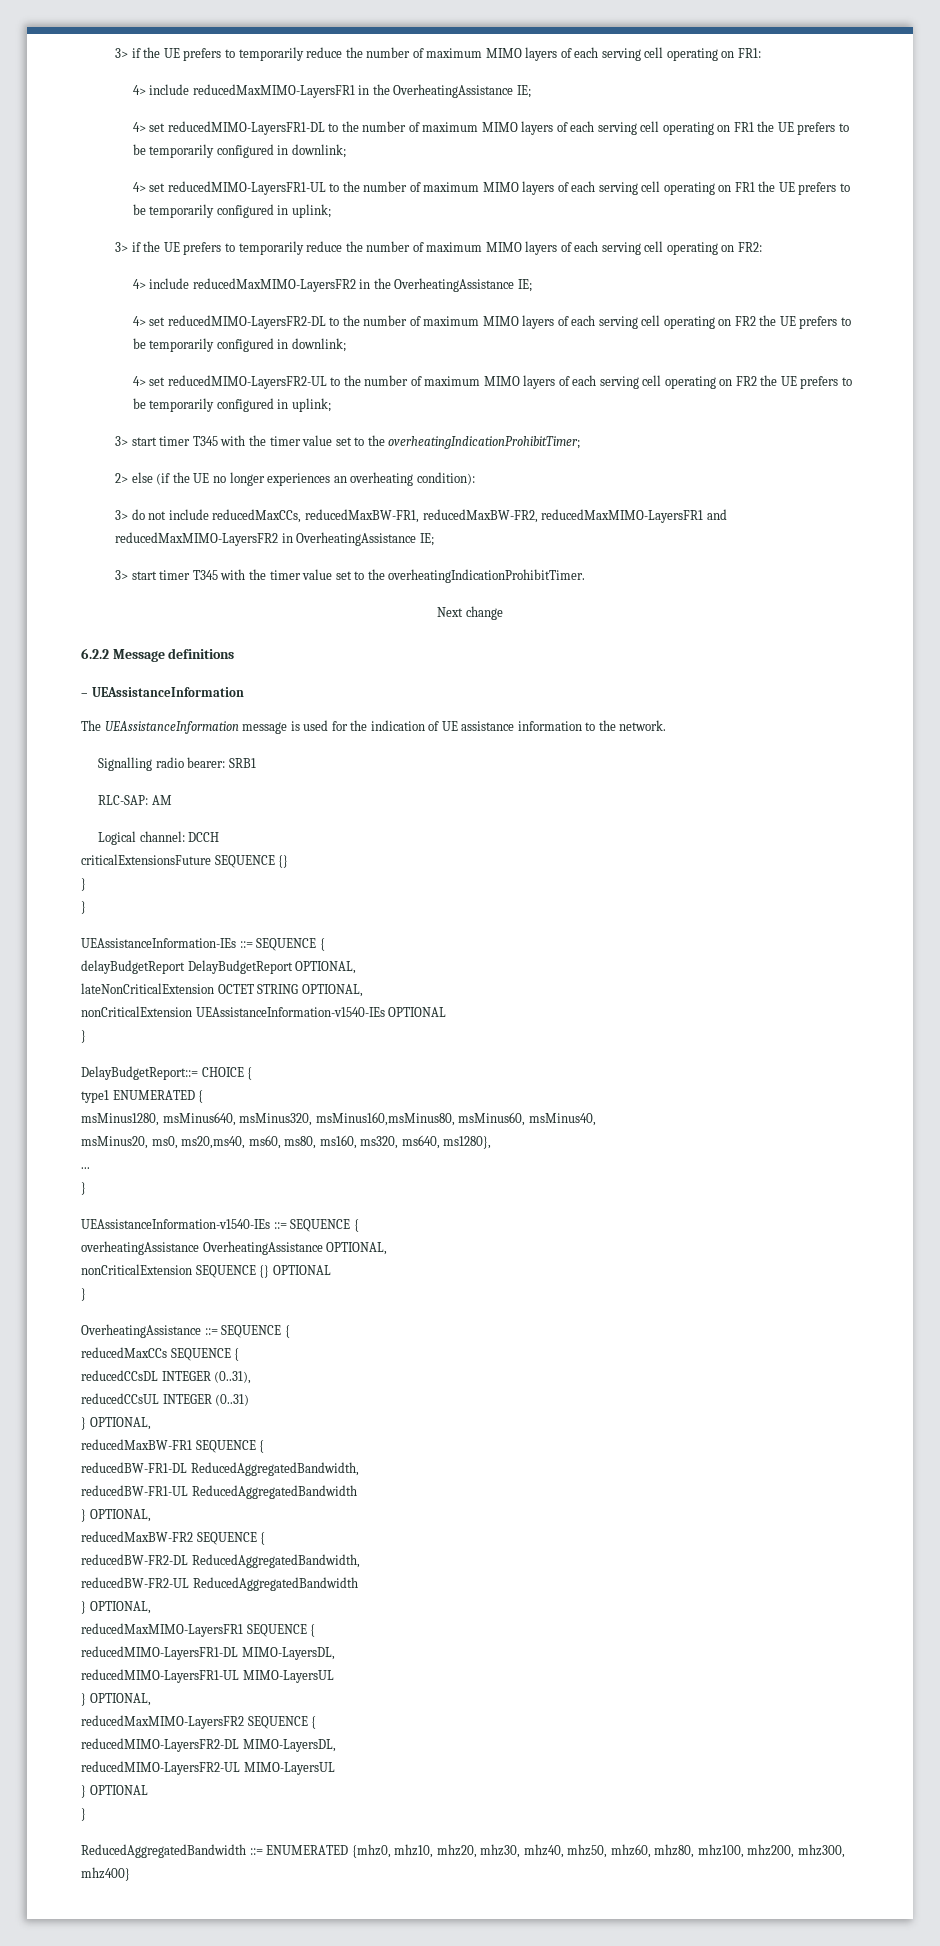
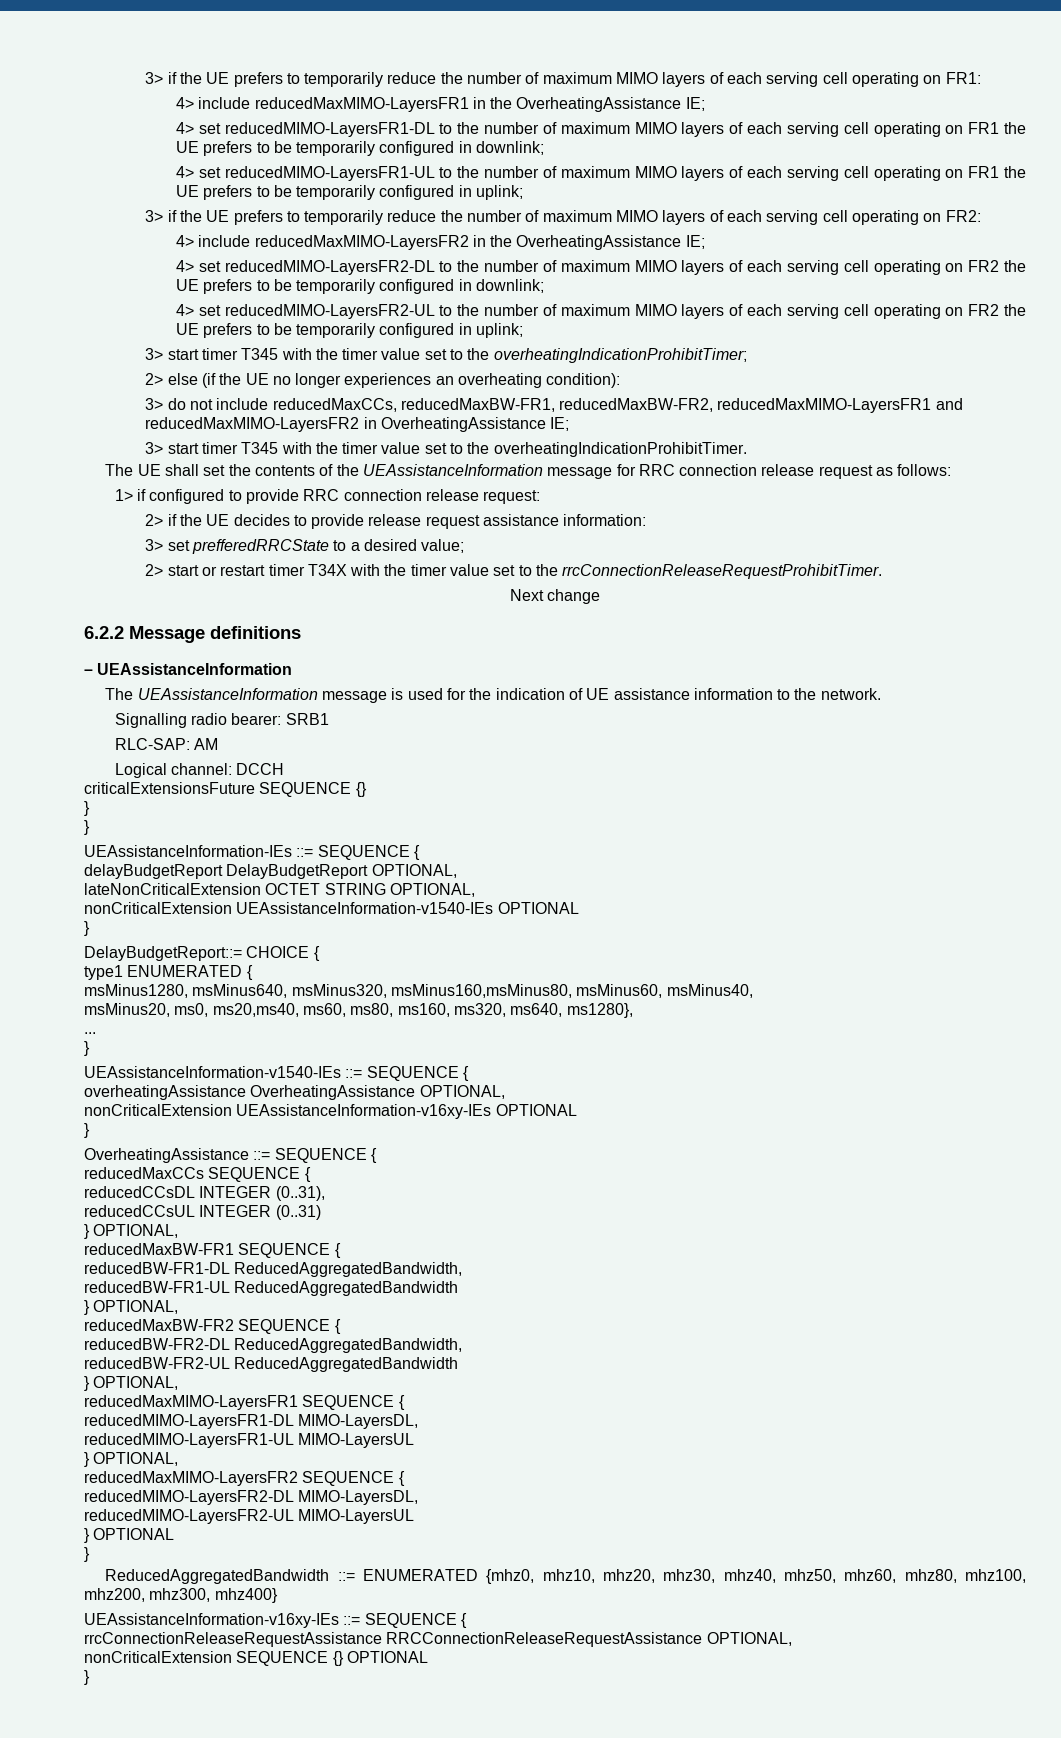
+ The UE shall set the contents of the UEAssistanceInformation message for RRC connection release request as follows:
+ 1> if configured to provide RRC connection release request:
+ 2> if the UE decides to provide release request assistance information:
+ 3> set prefferedRRCState to a desired value;
+ 2> start or restart timer T34X with the timer value set to the rrcConnectionReleaseRequestProhibitTimer.
- nonCriticalExtension SEQUENCE {} OPTIONAL
+ nonCriticalExtension UEAssistanceInformation-v16xy-IEs OPTIONAL
+ UEAssistanceInformation-v16xy-IEs ::= SEQUENCE {
+ rrcConnectionReleaseRequestAssistance RRCConnectionReleaseRequestAssistance OPTIONAL,
+ nonCriticalExtension SEQUENCE {} OPTIONAL
+ }

